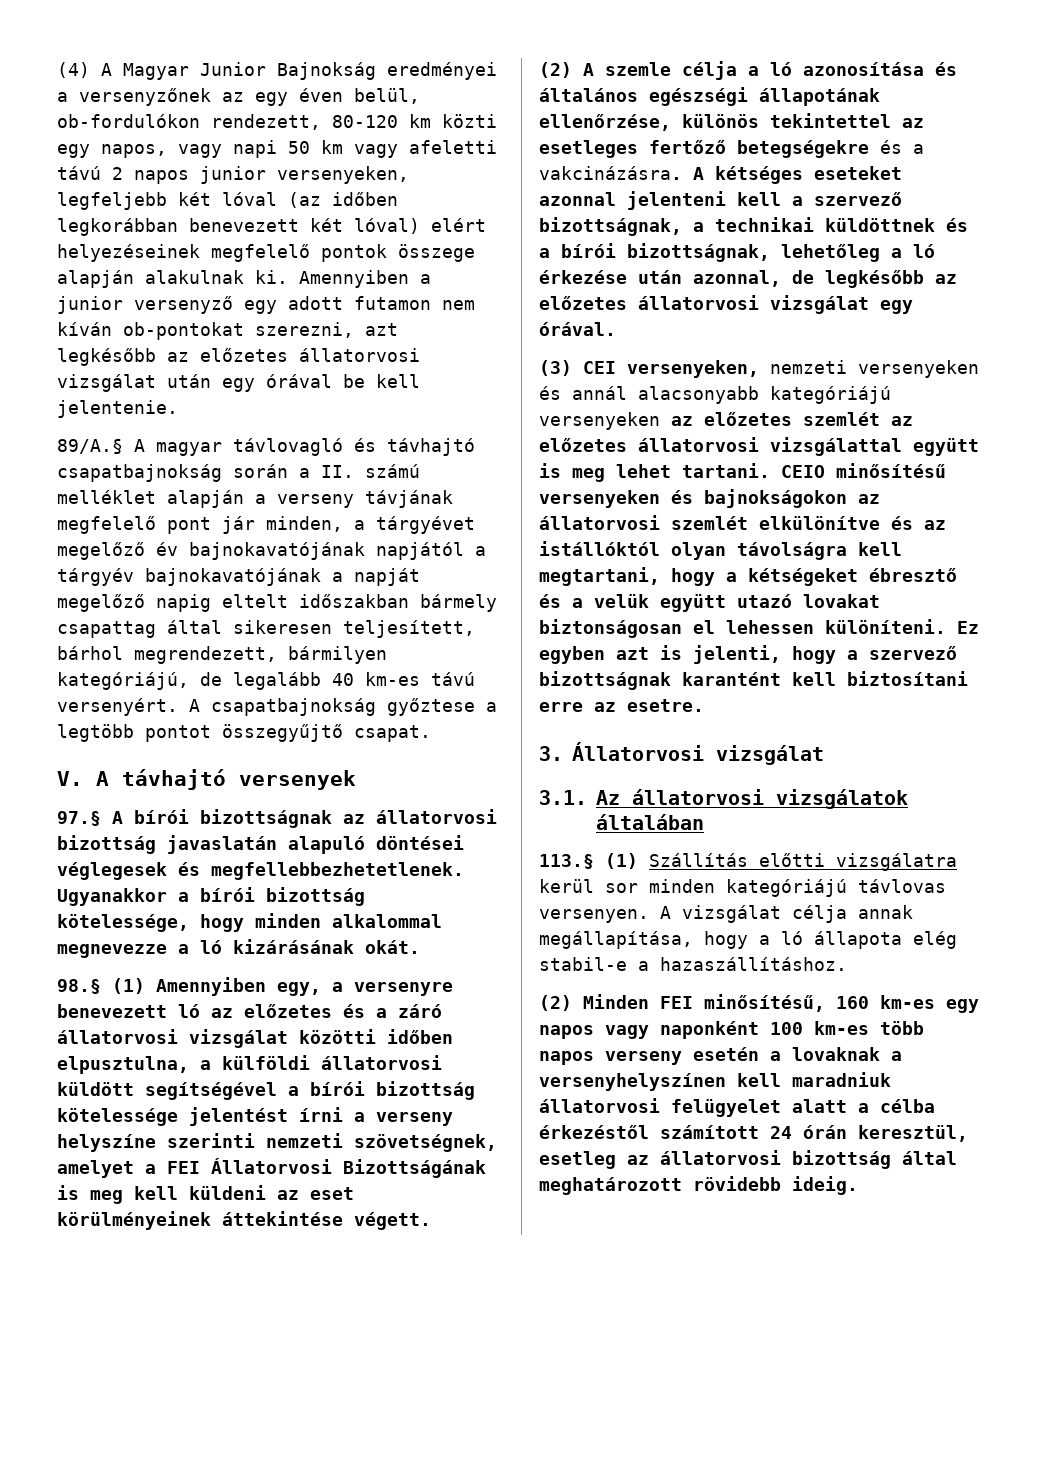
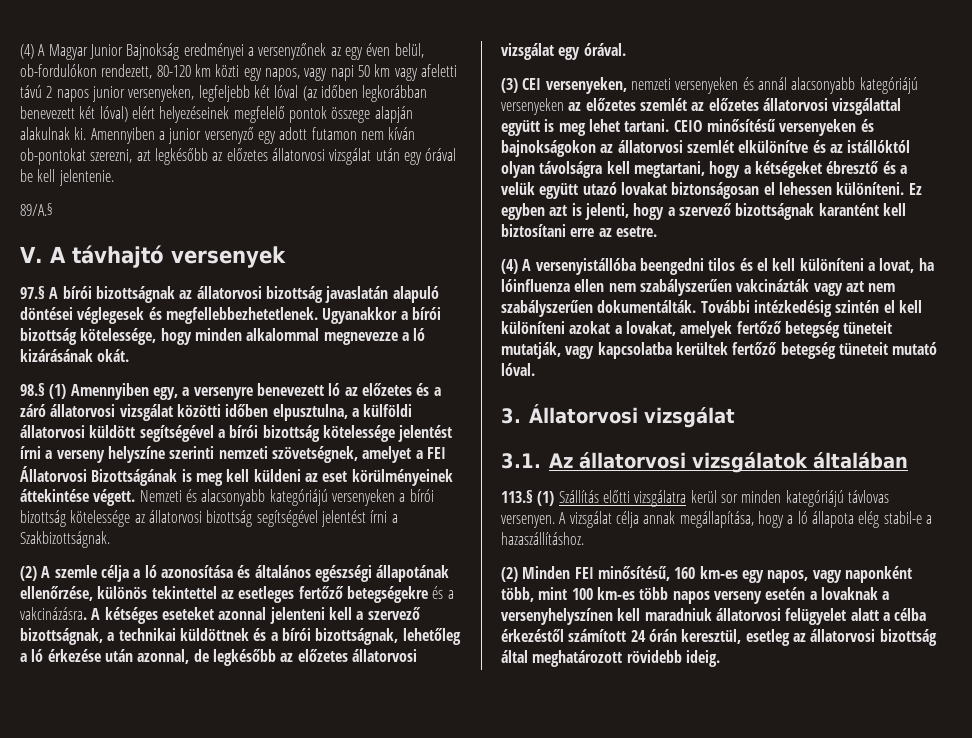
- 89/A.§ A magyar távlovagló és távhajtó csapatbajnokság során a II. számú melléklet alapján a verseny távjának megfelelő pont jár minden, a tárgyévet megelőző év bajnokavatójának napjától a tárgyév bajnokavatójának a napját megelőző napig eltelt időszakban bármely csapattag által sikeresen teljesített, bárhol megrendezett, bármilyen kategóriájú, de legalább 40 km-es távú versenyért. A csapatbajnokság győztese a legtöbb pontot összegyűjtő csapat.
+ 89/A.§
+ Nemzeti és alacsonyabb kategóriájú versenyeken a bírói bizottság kötelessége az állatorvosi bizottság segítségével jelentést írni a Szakbizottságnak.
+ (4) A versenyistállóba beengedni tilos és el kell különíteni a lovat, ha lóinfluenza ellen nem szabályszerűen vakcinázták vagy azt nem szabályszerűen dokumentálták. További intézkedésig szintén el kell különíteni azokat a lovakat, amelyek fertőző betegség tüneteit mutatják, vagy kapcsolatba kerültek fertőző betegség tüneteit mutató lóval.
- (2) Minden FEI minősítésű, 160 km-es egy napos vagy naponként 100 km-es több napos verseny esetén a lovaknak a versenyhelyszínen kell maradniuk állatorvosi felügyelet alatt a célba érkezéstől számított 24 órán keresztül, esetleg az állatorvosi bizottság által meghatározott rövidebb ideig.
+ (2) Minden FEI minősítésű, 160 km-es egy napos, vagy naponként több, mint 100 km-es több napos verseny esetén a lovaknak a versenyhelyszínen kell maradniuk állatorvosi felügyelet alatt a célba érkezéstől számított 24 órán keresztül, esetleg az állatorvosi bizottság által meghatározott rövidebb ideig.

